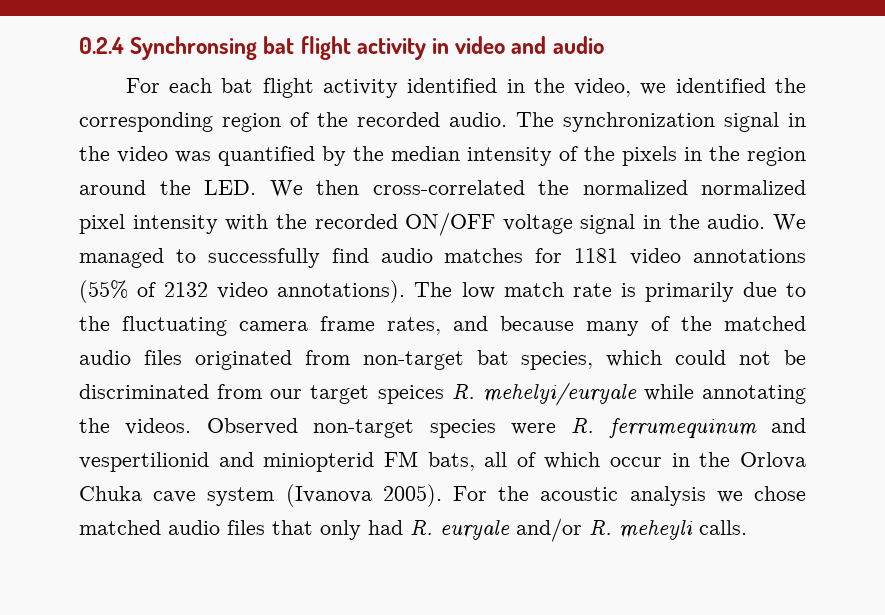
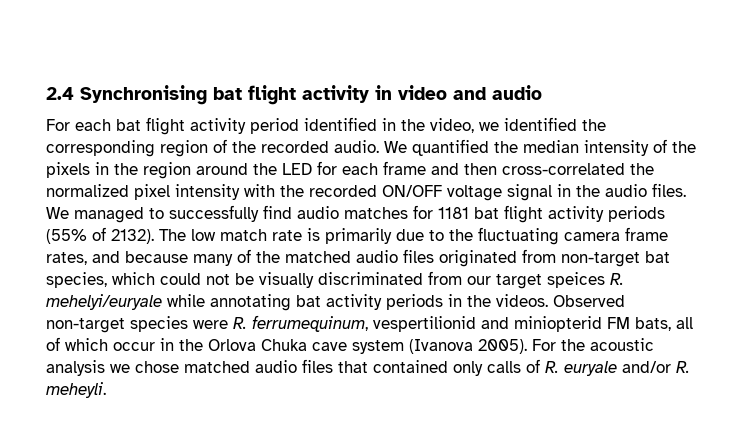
- 0.2.4 Synchronsing bat flight activity in video and audio
+ 2.4 Synchronising bat flight activity in video and audio
- For each bat flight activity identified in the video, we identified the corresponding region of the recorded audio.
+ For each bat flight activity period identified in the video, we identified the corresponding region of the recorded audio.
- The synchronization signal in the video was quantified by the median intensity of the pixels in the region around the LED. We then cross-correlated the normalized normalized pixel intensity with the recorded ON/OFF voltage signal in the audio.
+ We quantified the median intensity of the pixels in the region around the LED for each frame and then cross-correlated the normalized pixel intensity with the recorded ON/OFF voltage signal in the audio files.
- We managed to successfully find audio matches for 1181 video annotations (55% of 2132 video annotations).
+ We managed to successfully find audio matches for 1181 bat flight activity periods (55% of 2132).
- The low match rate is primarily due to the fluctuating camera frame rates, and because many of the matched audio files originated from non-target bat species, which could not be discriminated from our target speices R. mehelyi/euryale while annotating the videos.
+ The low match rate is primarily due to the fluctuating camera frame rates, and because many of the matched audio files originated from non-target bat species, which could not be visually discriminated from our target speices R. mehelyi/euryale while annotating bat activity periods in the videos.
- Observed non-target species were R. ferrumequinum and vespertilionid and miniopterid FM bats, all of which occur in the Orlova Chuka cave system (Ivanova 2005).
+ Observed non-target species were R. ferrumequinum, vespertilionid and miniopterid FM bats, all of which occur in the Orlova Chuka cave system (Ivanova 2005).
- For the acoustic analysis we chose matched audio files that only had R. euryale and/or R. meheyli calls.
+ For the acoustic analysis we chose matched audio files that contained only calls of R. euryale and/or R. meheyli.

